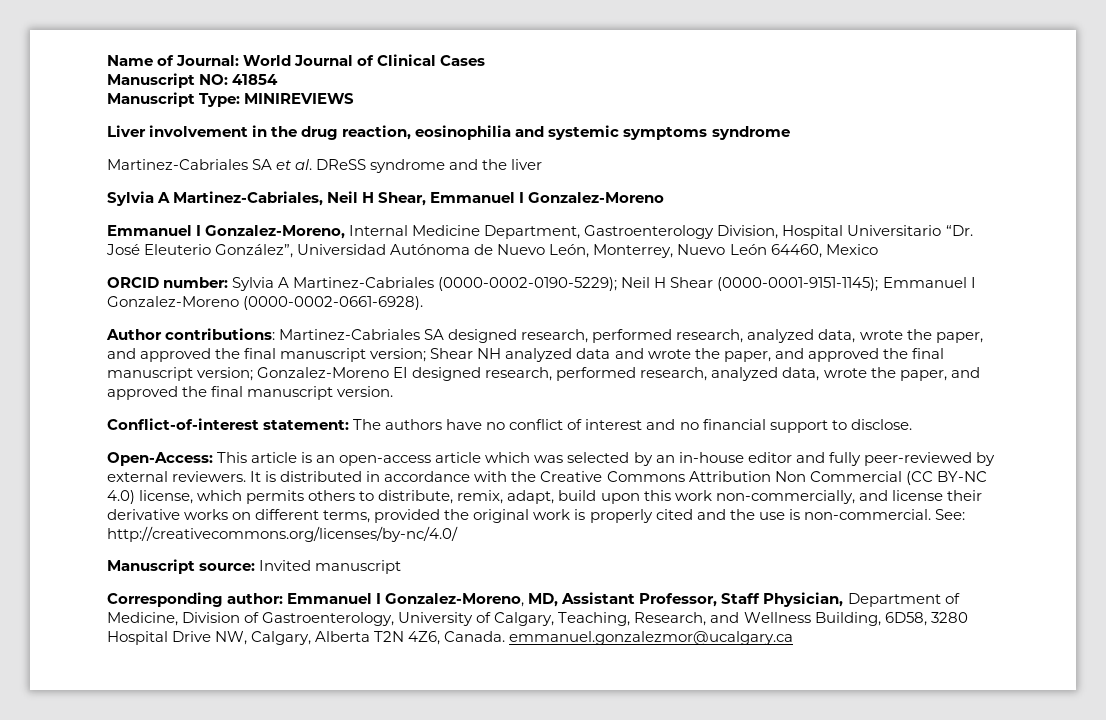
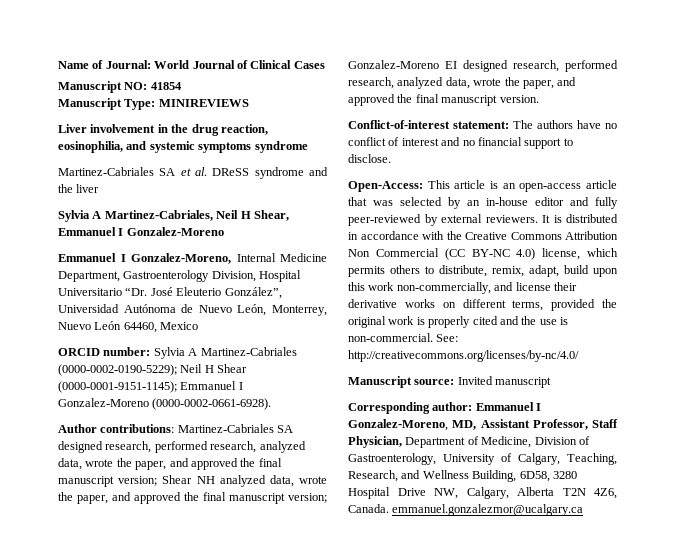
- Liver involvement in the drug reaction, eosinophilia and systemic symptoms syndrome
+ Liver involvement in the drug reaction, eosinophilia, and systemic symptoms syndrome
- Author contributions: Martinez-Cabriales SA designed research, performed research, analyzed data, wrote the paper, and approved the final manuscript version; Shear NH analyzed data and wrote the paper, and approved the final manuscript version; Gonzalez-Moreno EI designed research, performed research, analyzed data, wrote the paper, and approved the final manuscript version.
+ Author contributions: Martinez-Cabriales SA designed research, performed research, analyzed data, wrote the paper, and approved the final manuscript version; Shear NH analyzed data, wrote the paper, and approved the final manuscript version; Gonzalez-Moreno EI designed research, performed research, analyzed data, wrote the paper, and approved the final manuscript version.
- Open-Access: This article is an open-access article which was selected by an in-house editor and fully peer-reviewed by external reviewers.
+ Open-Access: This article is an open-access article that was selected by an in-house editor and fully peer-reviewed by external reviewers.

